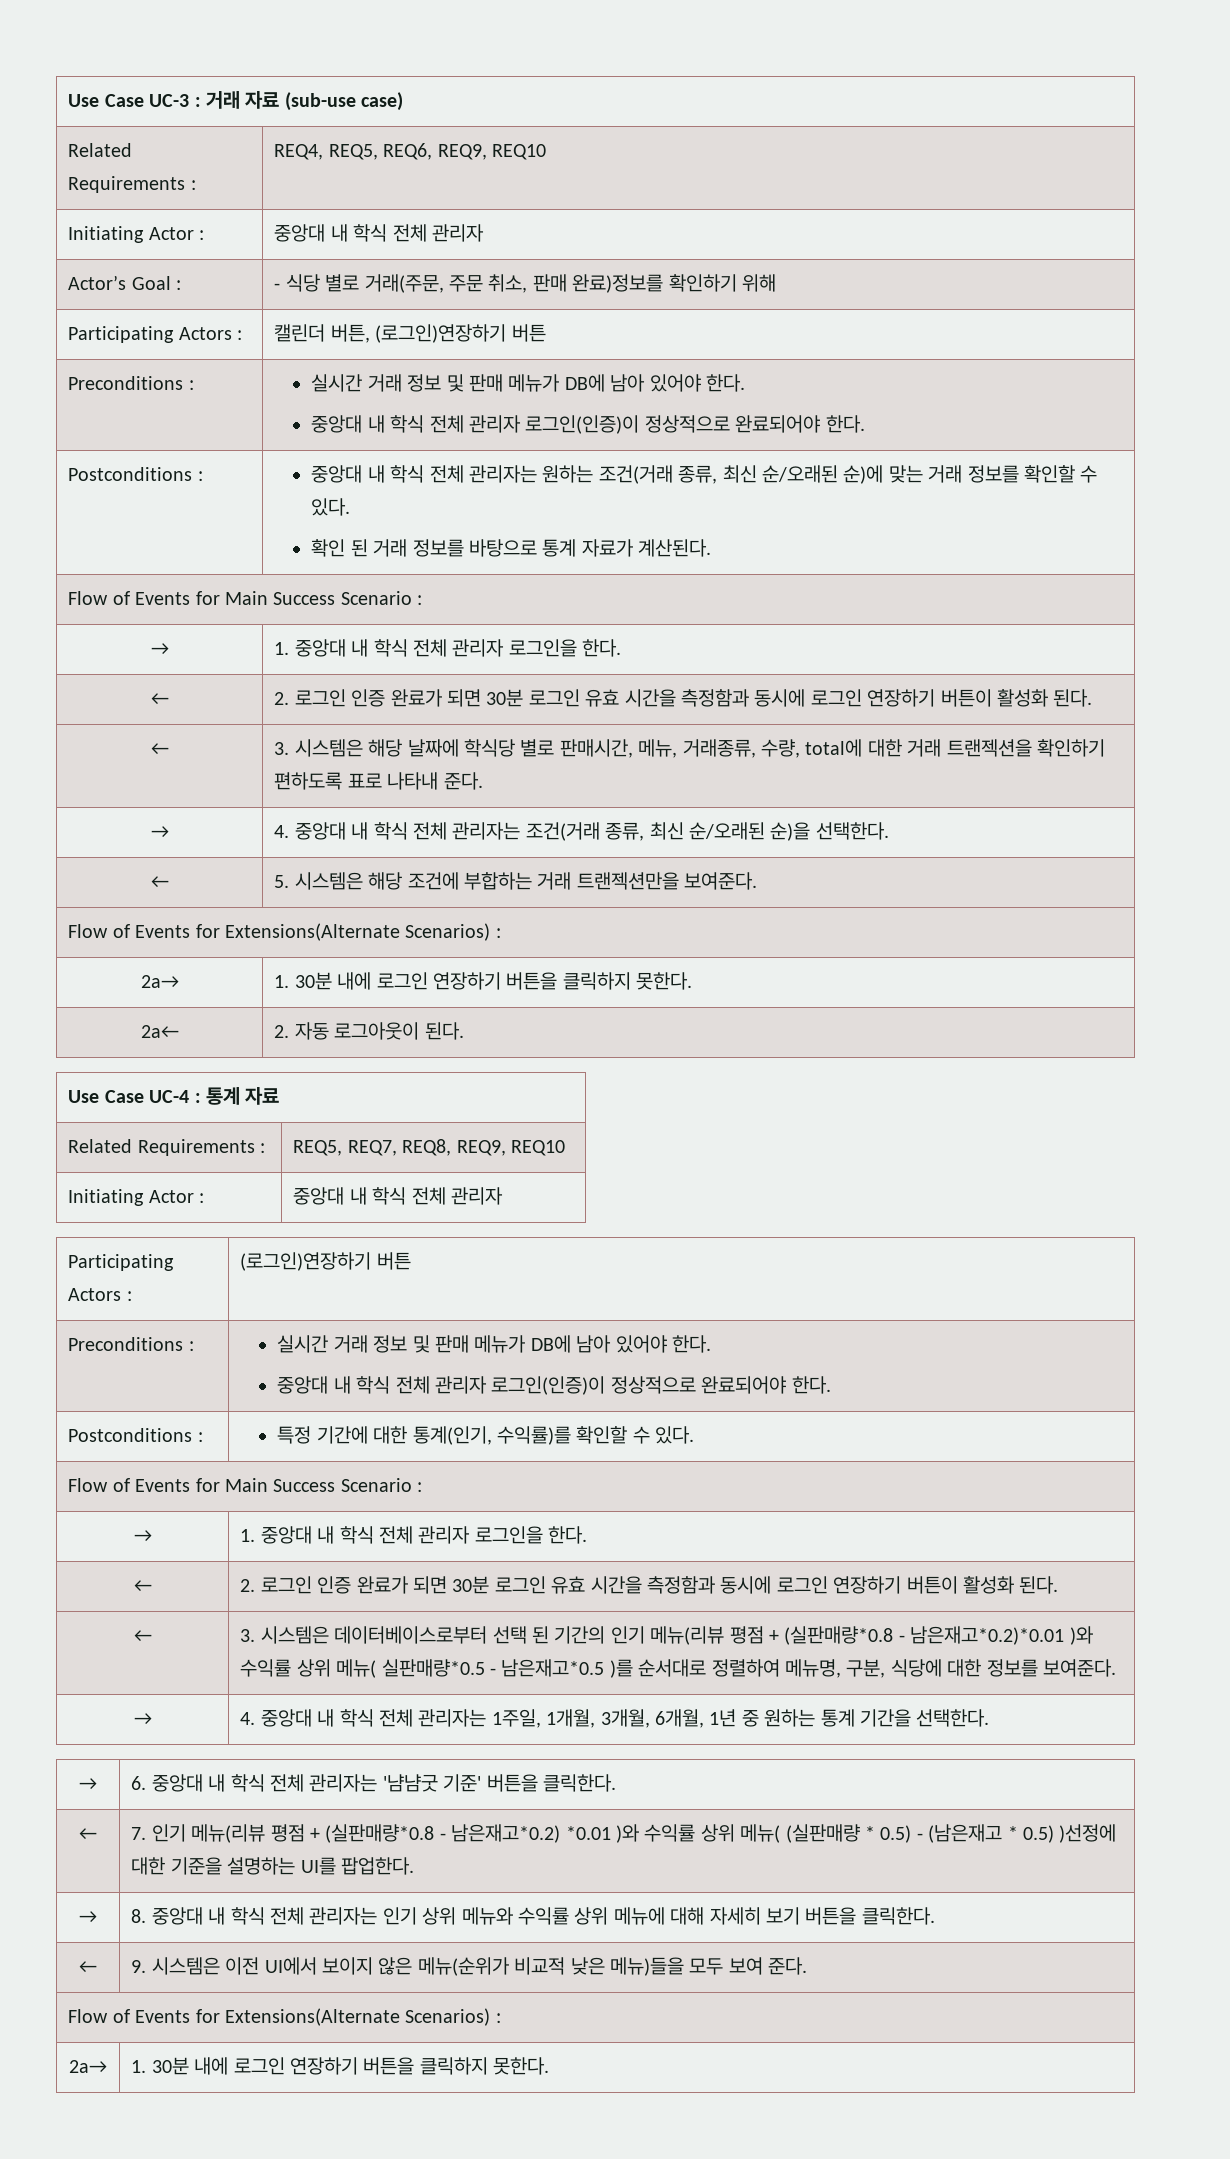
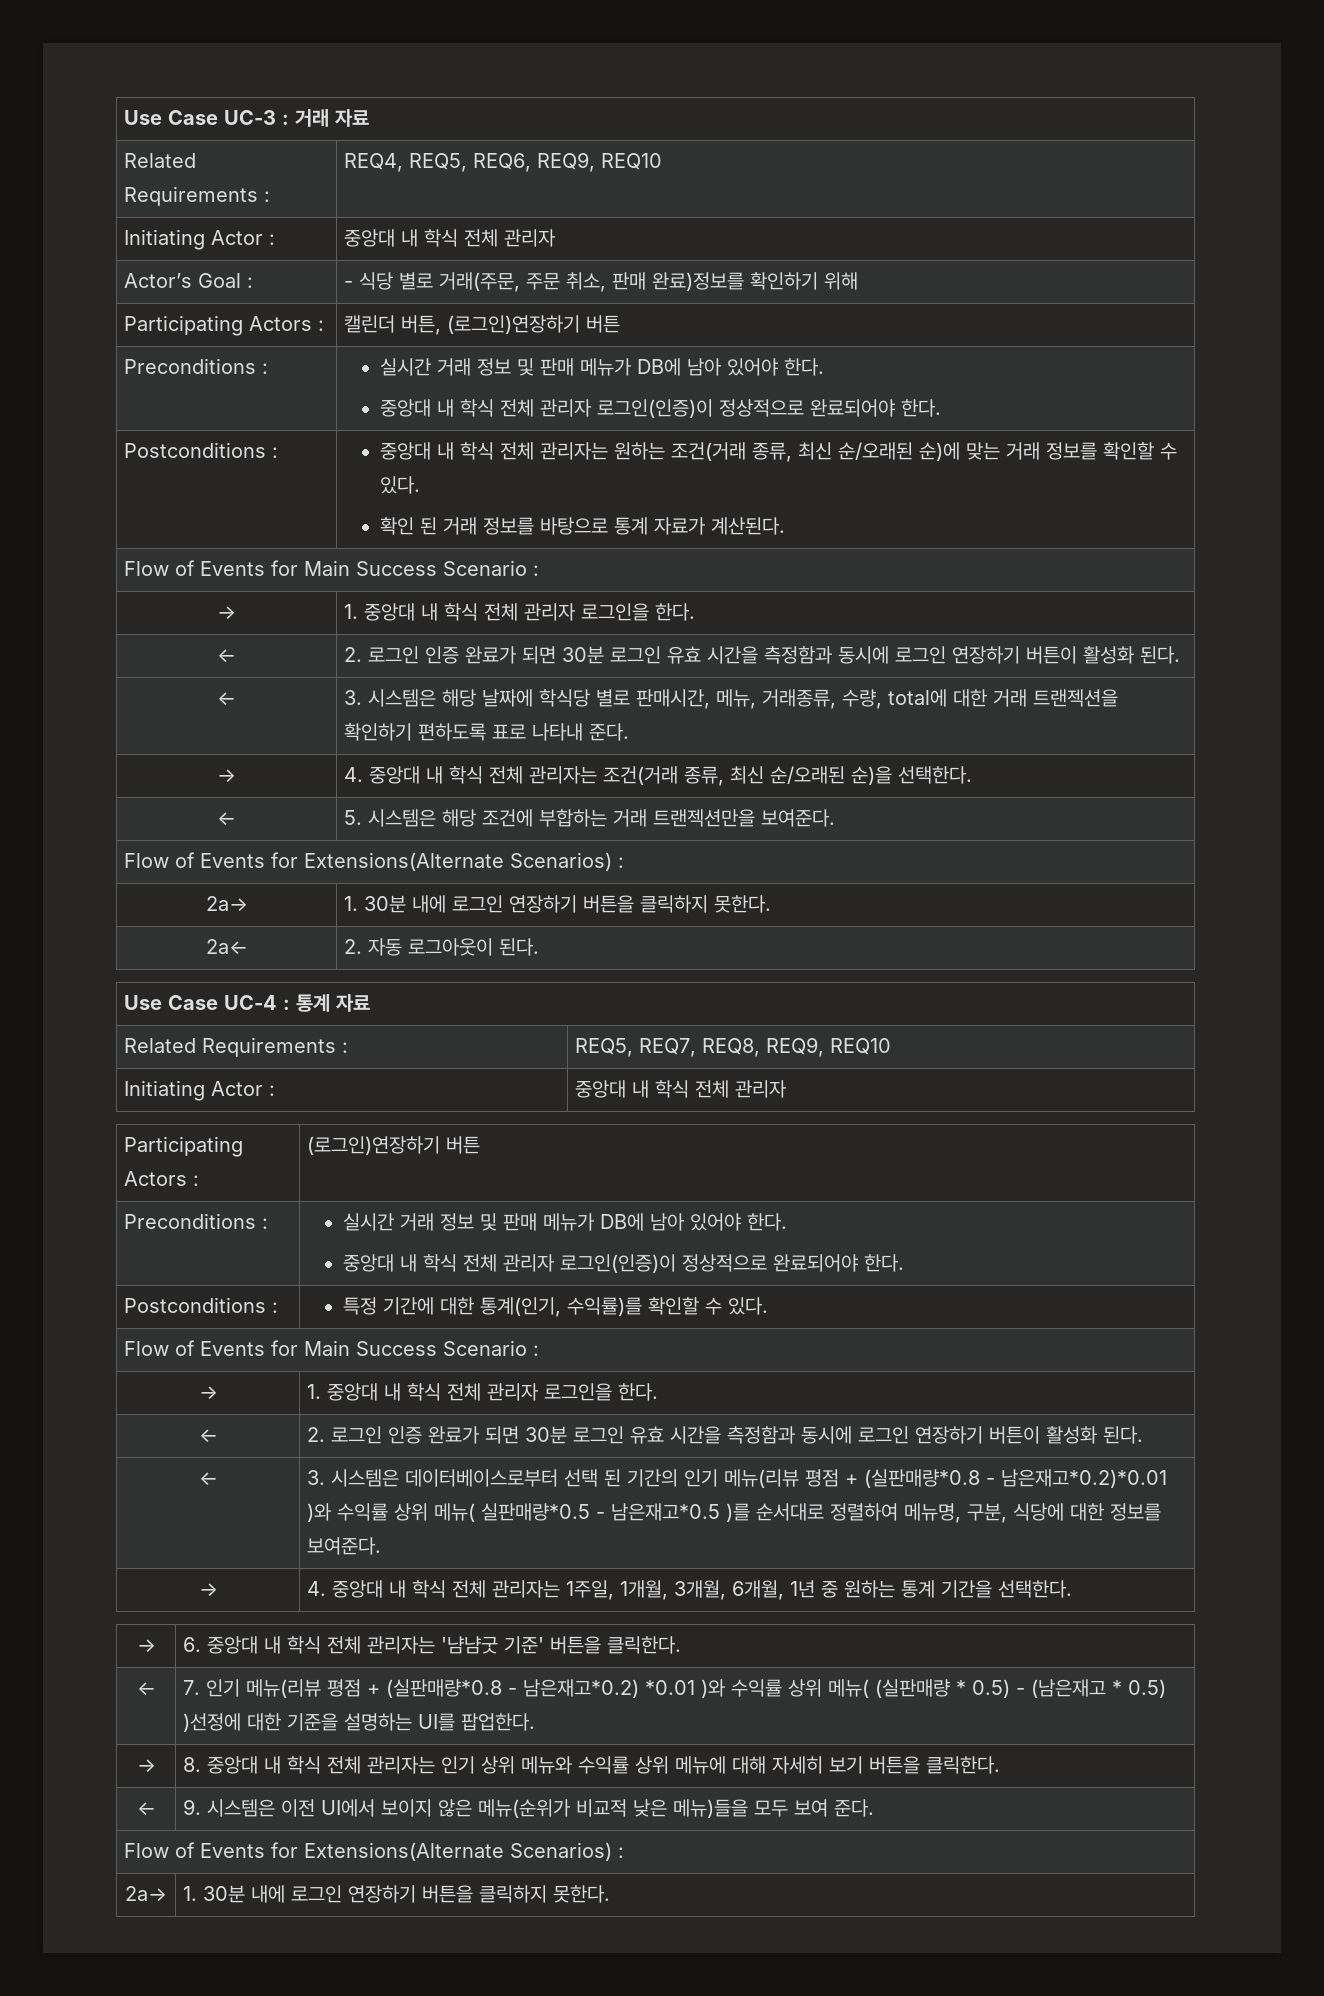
- Use Case UC-3 : 거래 자료 (sub-use case)
+ Use Case UC-3 : 거래 자료

